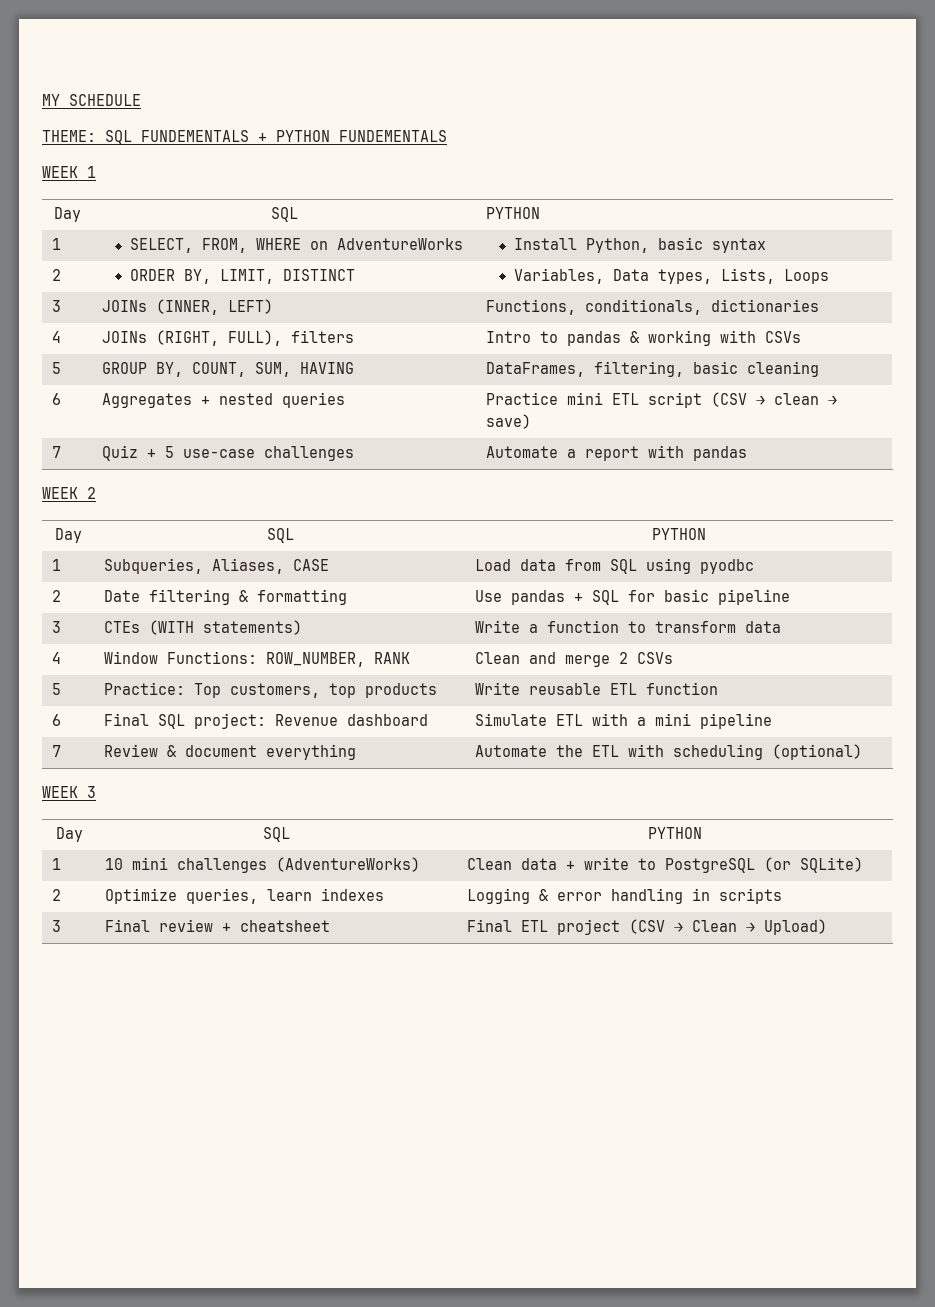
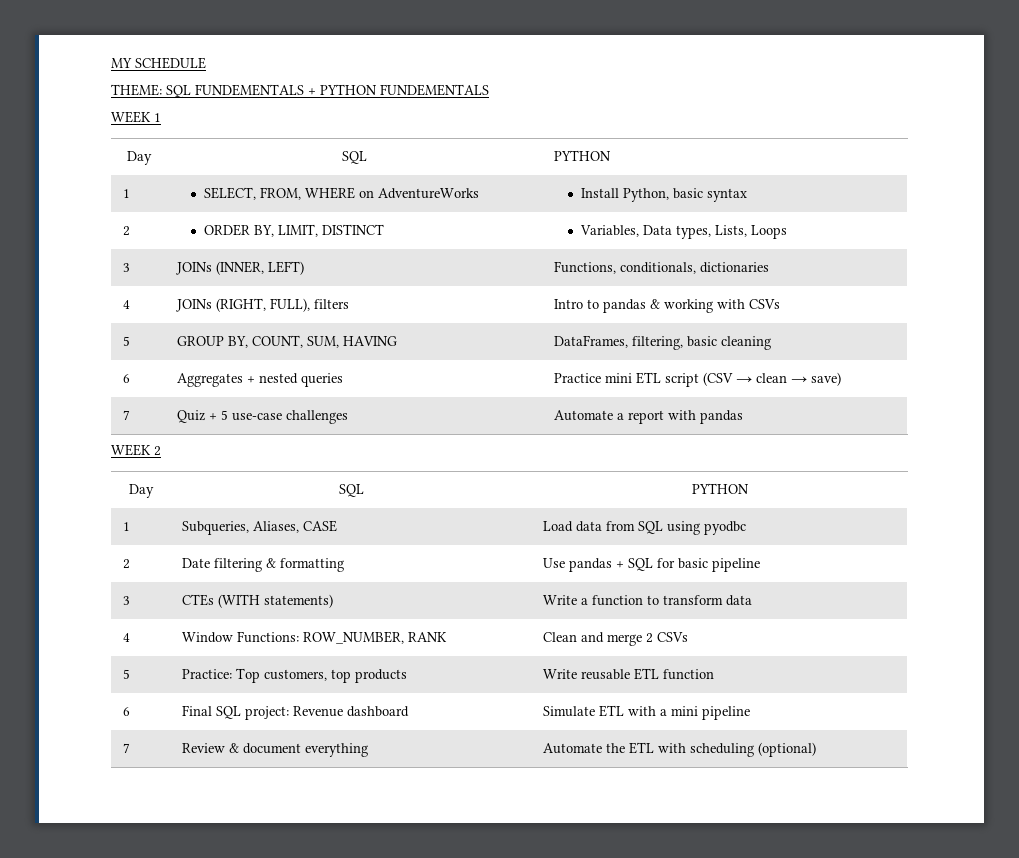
- WEEK 3
- Day | SQL | PYTHON
- 1 | 10 mini challenges (AdventureWorks) | Clean data + write to PostgreSQL (or SQLite)
- 2 | Optimize queries, learn indexes | Logging & error handling in scripts
- 3 | Final review + cheatsheet | Final ETL project (CSV → Clean → Upload)

